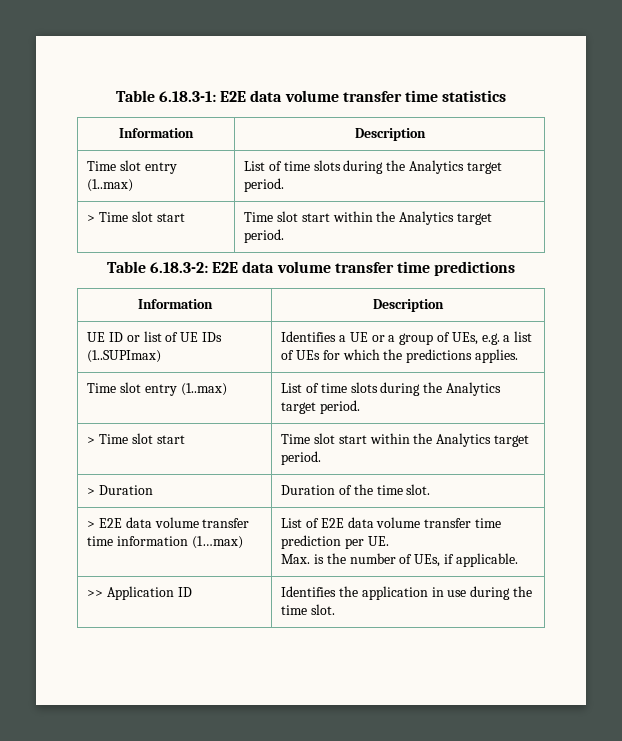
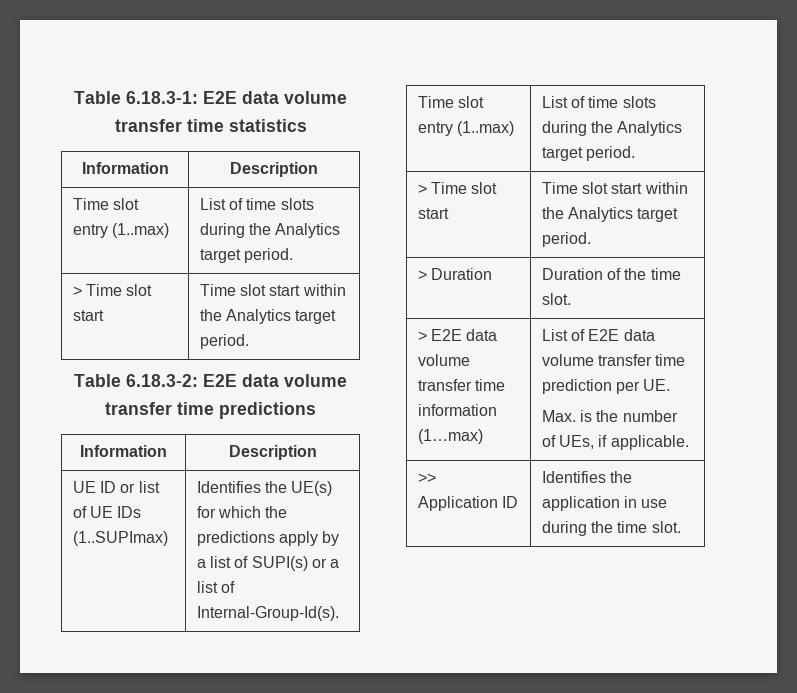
- UE ID or list of UE IDs (1..SUPImax) | Identifies a UE or a group of UEs, e.g. a list of UEs for which the predictions applies.
+ UE ID or list of UE IDs (1..SUPImax) | Identifies the UE(s) for which the predictions apply by a list of SUPI(s) or a list of Internal-Group-Id(s).

